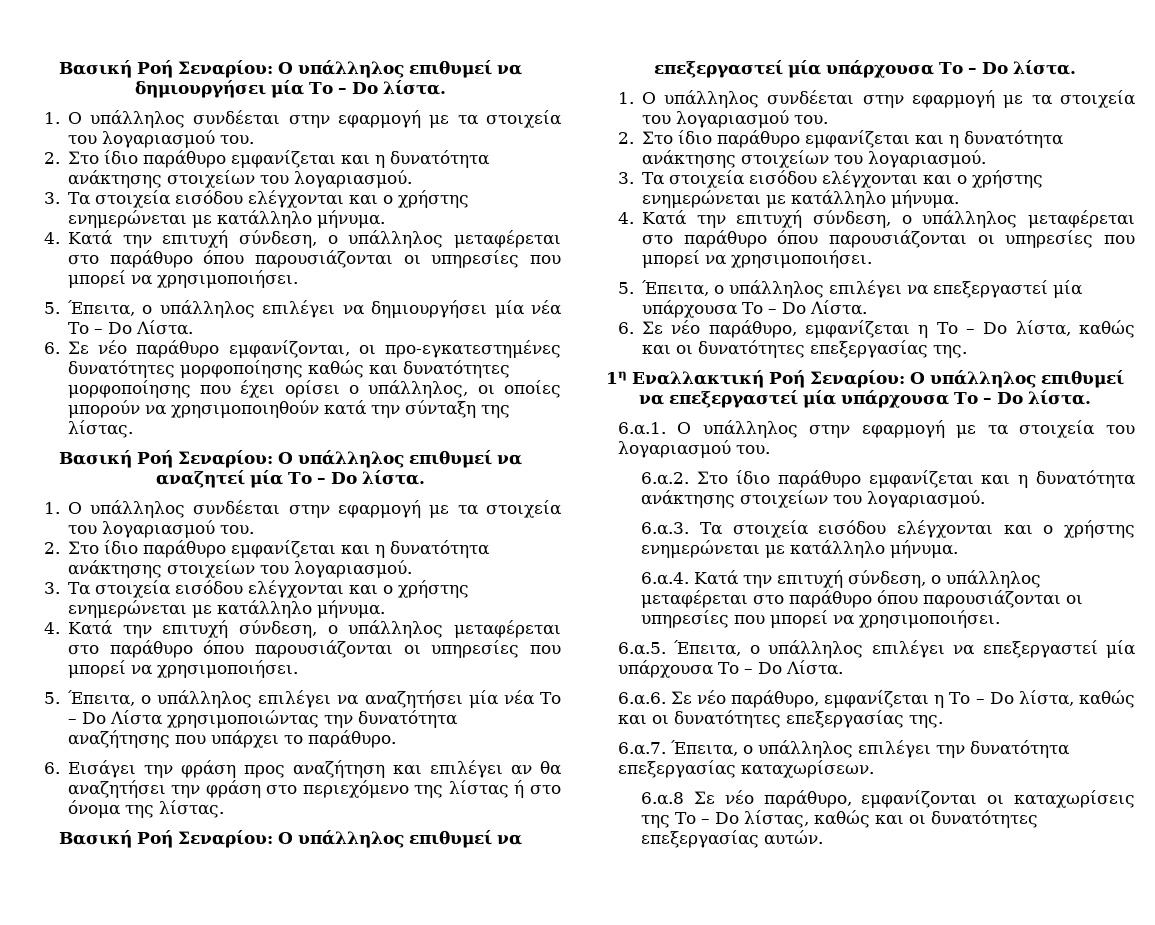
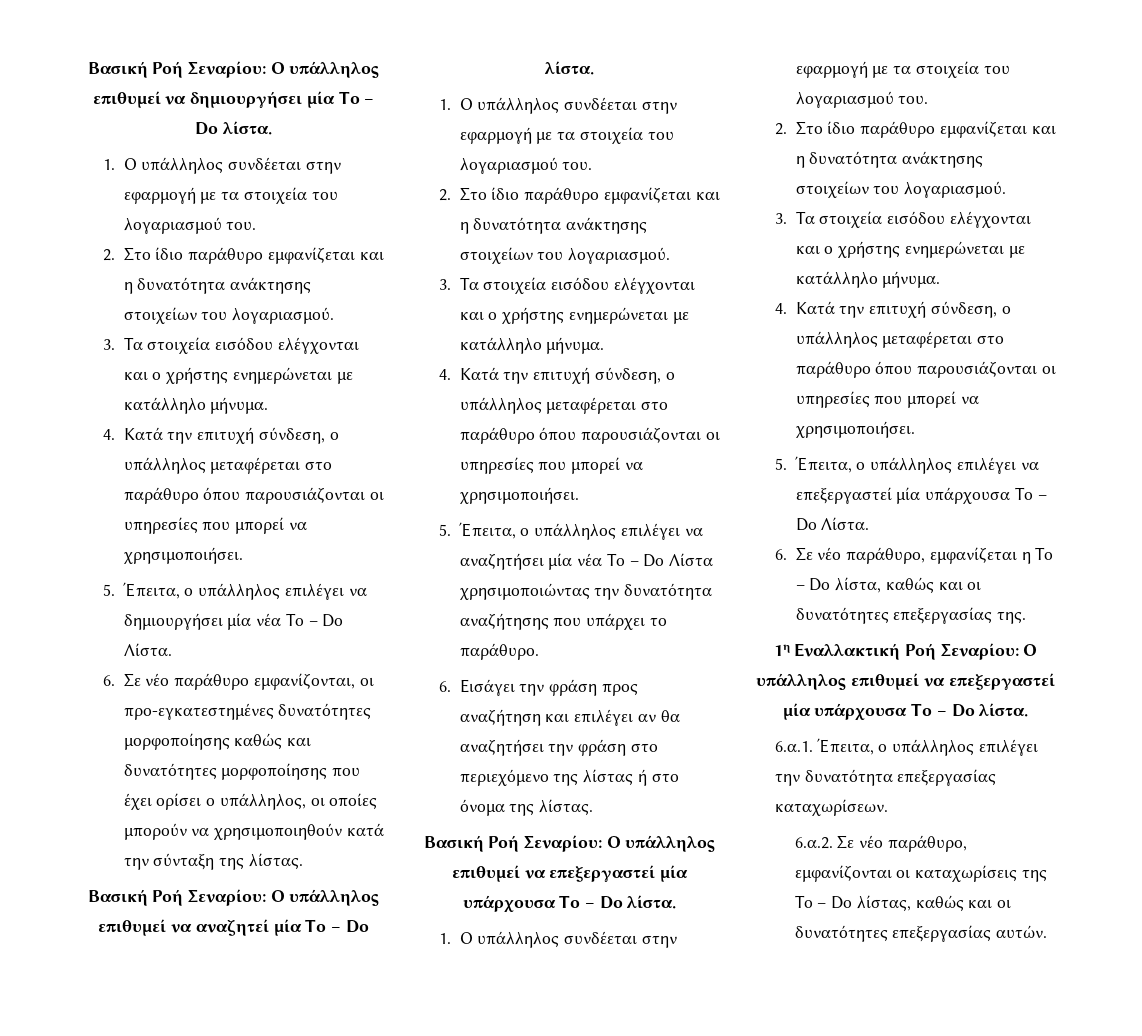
- 6.α.1. Ο υπάλληλος στην εφαρμογή με τα στοιχεία του λογαριασμού του.
- 6.α.2. Στο ίδιο παράθυρο εμφανίζεται και η δυνατότητα ανάκτησης στοιχείων του λογαριασμού.
- 6.α.3. Τα στοιχεία εισόδου ελέγχονται και ο χρήστης ενημερώνεται με κατάλληλο μήνυμα.
- 6.α.4. Κατά την επιτυχή σύνδεση, ο υπάλληλος μεταφέρεται στο παράθυρο όπου παρουσιάζονται οι υπηρεσίες που μπορεί να χρησιμοποιήσει.
- 6.α.5. Έπειτα, ο υπάλληλος επιλέγει να επεξεργαστεί μία υπάρχουσα To – Do Λίστα.
- 6.α.6. Σε νέο παράθυρο, εμφανίζεται η To – Do λίστα, καθώς και οι δυνατότητες επεξεργασίας της.
- 6.α.7. Έπειτα, ο υπάλληλος επιλέγει την δυνατότητα επεξεργασίας καταχωρίσεων.
+ 6.α.1. Έπειτα, ο υπάλληλος επιλέγει την δυνατότητα επεξεργασίας καταχωρίσεων.
- 6.α.8 Σε νέο παράθυρο, εμφανίζονται οι καταχωρίσεις της To – Do λίστας, καθώς και οι δυνατότητες επεξεργασίας αυτών.
+ 6.α.2. Σε νέο παράθυρο, εμφανίζονται οι καταχωρίσεις της To – Do λίστας, καθώς και οι δυνατότητες επεξεργασίας αυτών.

